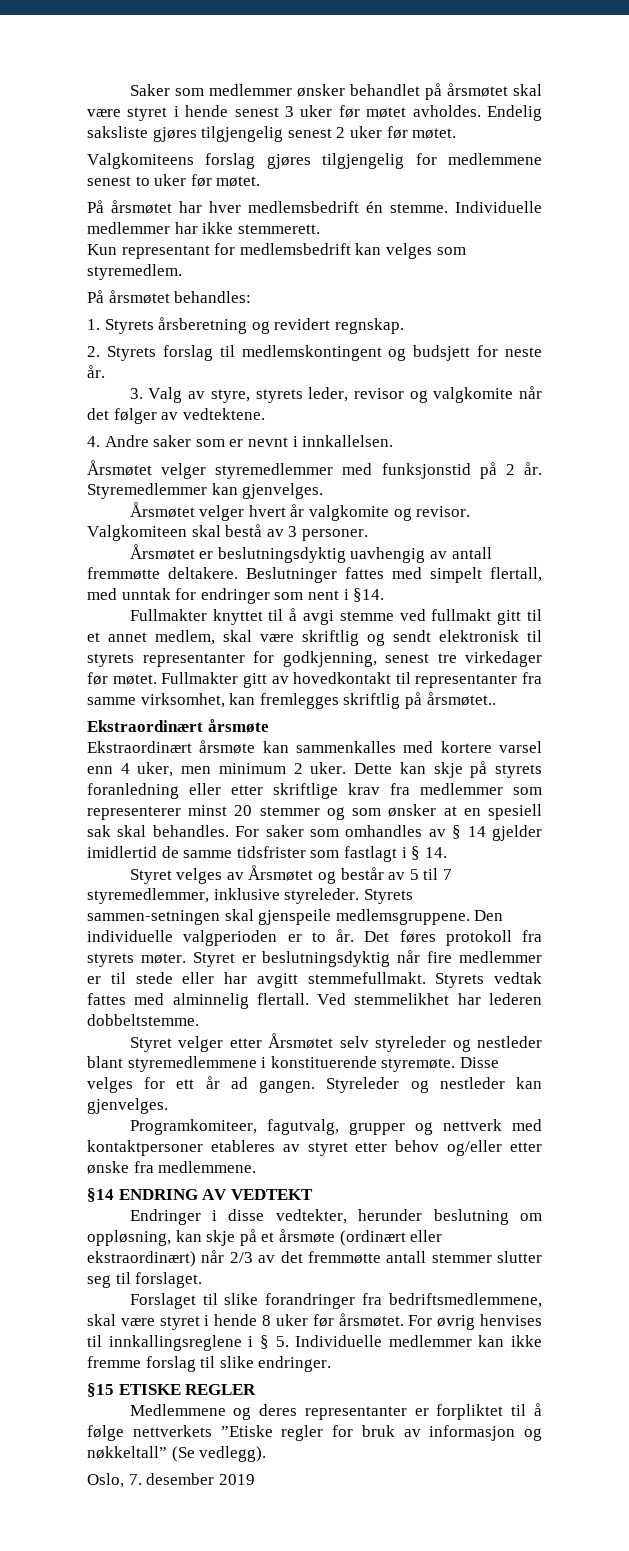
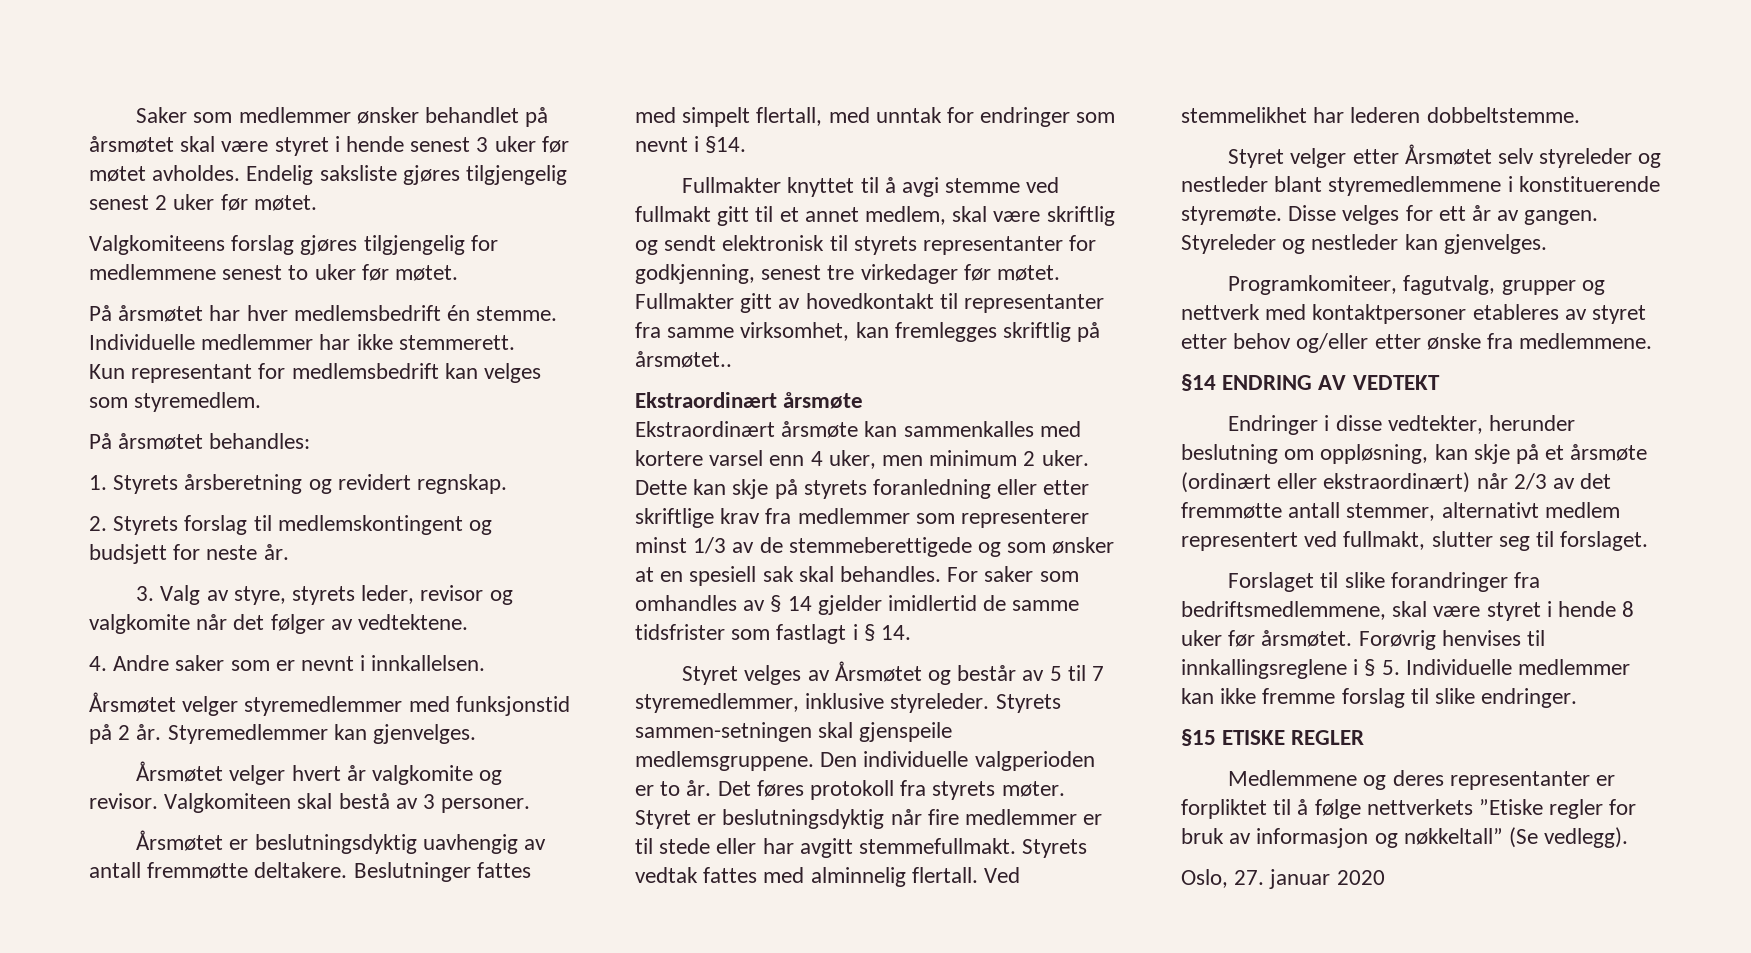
- Beslutninger fattes med simpelt flertall, med unntak for endringer som nent i §14.
+ Beslutninger fattes med simpelt flertall, med unntak for endringer som nevnt i §14.
- Dette kan skje på styrets foranledning eller etter skriftlige krav fra medlemmer som representerer minst 20 stemmer og som ønsker at en spesiell sak skal behandles.
+ Dette kan skje på styrets foranledning eller etter skriftlige krav fra medlemmer som representerer minst 1/3 av de stemmeberettigede og som ønsker at en spesiell sak skal behandles.
- Disse velges for ett år ad gangen.
+ Disse velges for ett år av gangen.
- Endringer i disse vedtekter, herunder beslutning om oppløsning, kan skje på et årsmøte (ordinært eller ekstraordinært) når 2/3 av det fremmøtte antall stemmer slutter seg til forslaget.
+ Endringer i disse vedtekter, herunder beslutning om oppløsning, kan skje på et årsmøte (ordinært eller ekstraordinært) når 2/3 av det fremmøtte antall stemmer, alternativt medlem representert ved fullmakt, slutter seg til forslaget.
- For øvrig henvises til innkallingsreglene i § 5. Individuelle medlemmer kan ikke fremme forslag til slike endringer.
+ Forøvrig henvises til innkallingsreglene i § 5. Individuelle medlemmer kan ikke fremme forslag til slike endringer.
- Oslo, 7. desember 2019
+ Oslo, 27. januar 2020

